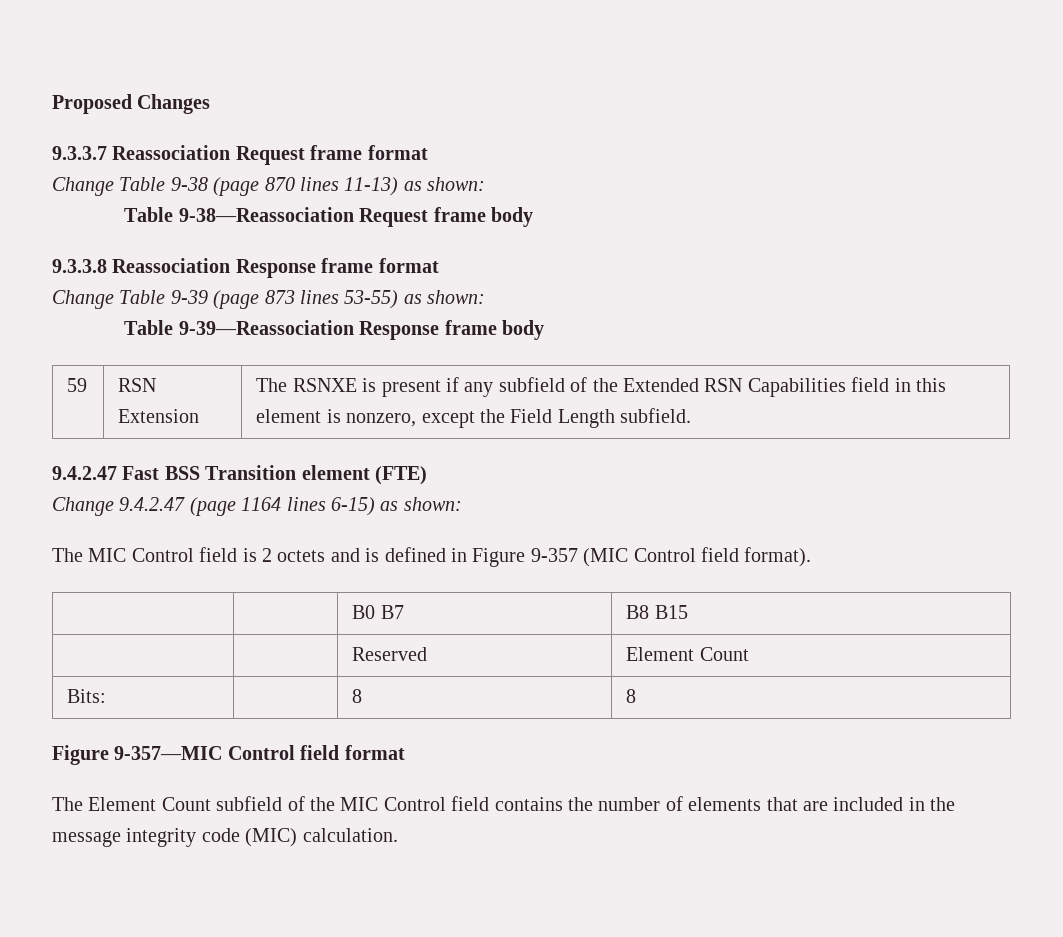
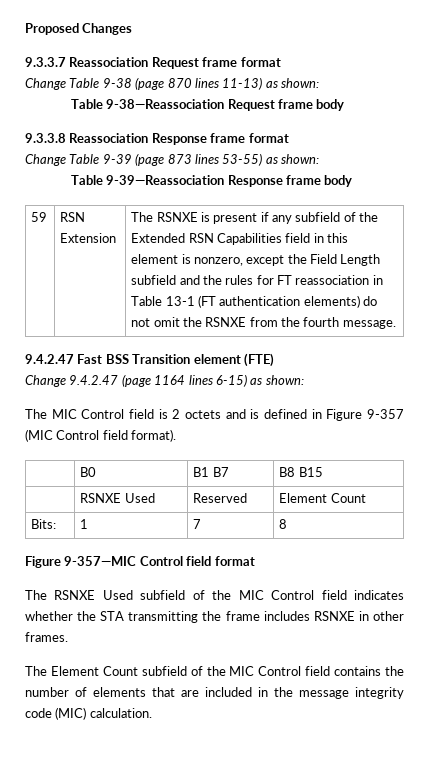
- The RSNXE is present if any subfield of the Extended RSN Capabilities field in this element is nonzero, except the Field Length subfield.
+ The RSNXE is present if any subfield of the Extended RSN Capabilities field in this element is nonzero, except the Field Length subfield and the rules for FT reassociation in Table 13-1 (FT authentication elements) do not omit the RSNXE from the fourth message.
- | | B0 B7 | B8 B15
+ | B0 | B1 B7 | B8 B15
- | | Reserved | Element Count
+ | RSNXE Used | Reserved | Element Count
- Bits: | | 8 | 8
+ Bits: | 1 | 7 | 8
+ The RSNXE Used subfield of the MIC Control field indicates whether the STA transmitting the frame includes RSNXE in other frames.

